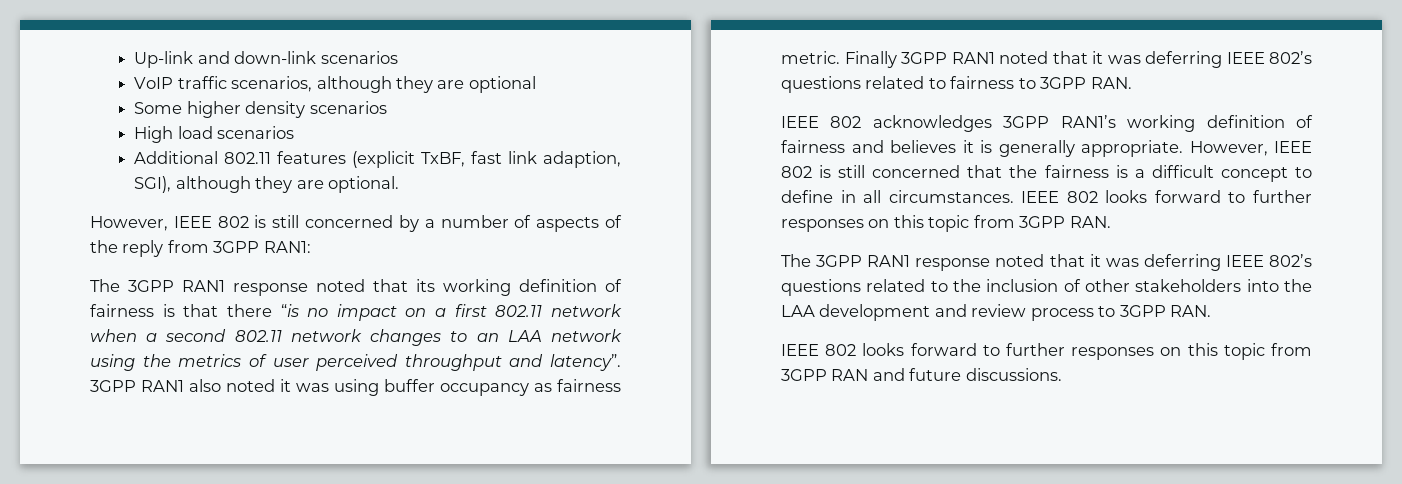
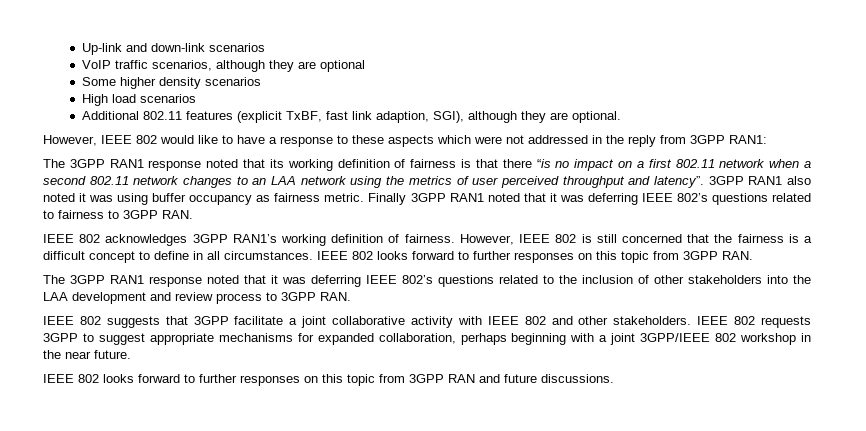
- However, IEEE 802 is still concerned by a number of aspects of the reply from 3GPP RAN1:
+ However, IEEE 802 would like to have a response to these aspects which were not addressed in the reply from 3GPP RAN1:
- IEEE 802 acknowledges 3GPP RAN1’s working definition of fairness and believes it is generally appropriate.
+ IEEE 802 acknowledges 3GPP RAN1’s working definition of fairness.
+ IEEE 802 suggests that 3GPP facilitate a joint collaborative activity with IEEE 802 and other stakeholders. IEEE 802 requests 3GPP to suggest appropriate mechanisms for expanded collaboration, perhaps beginning with a joint 3GPP/IEEE 802 workshop in the near future.

